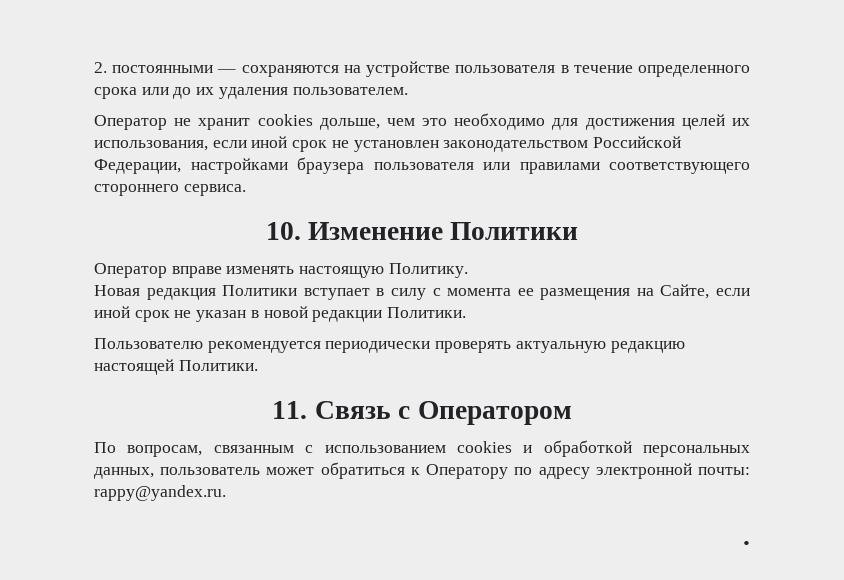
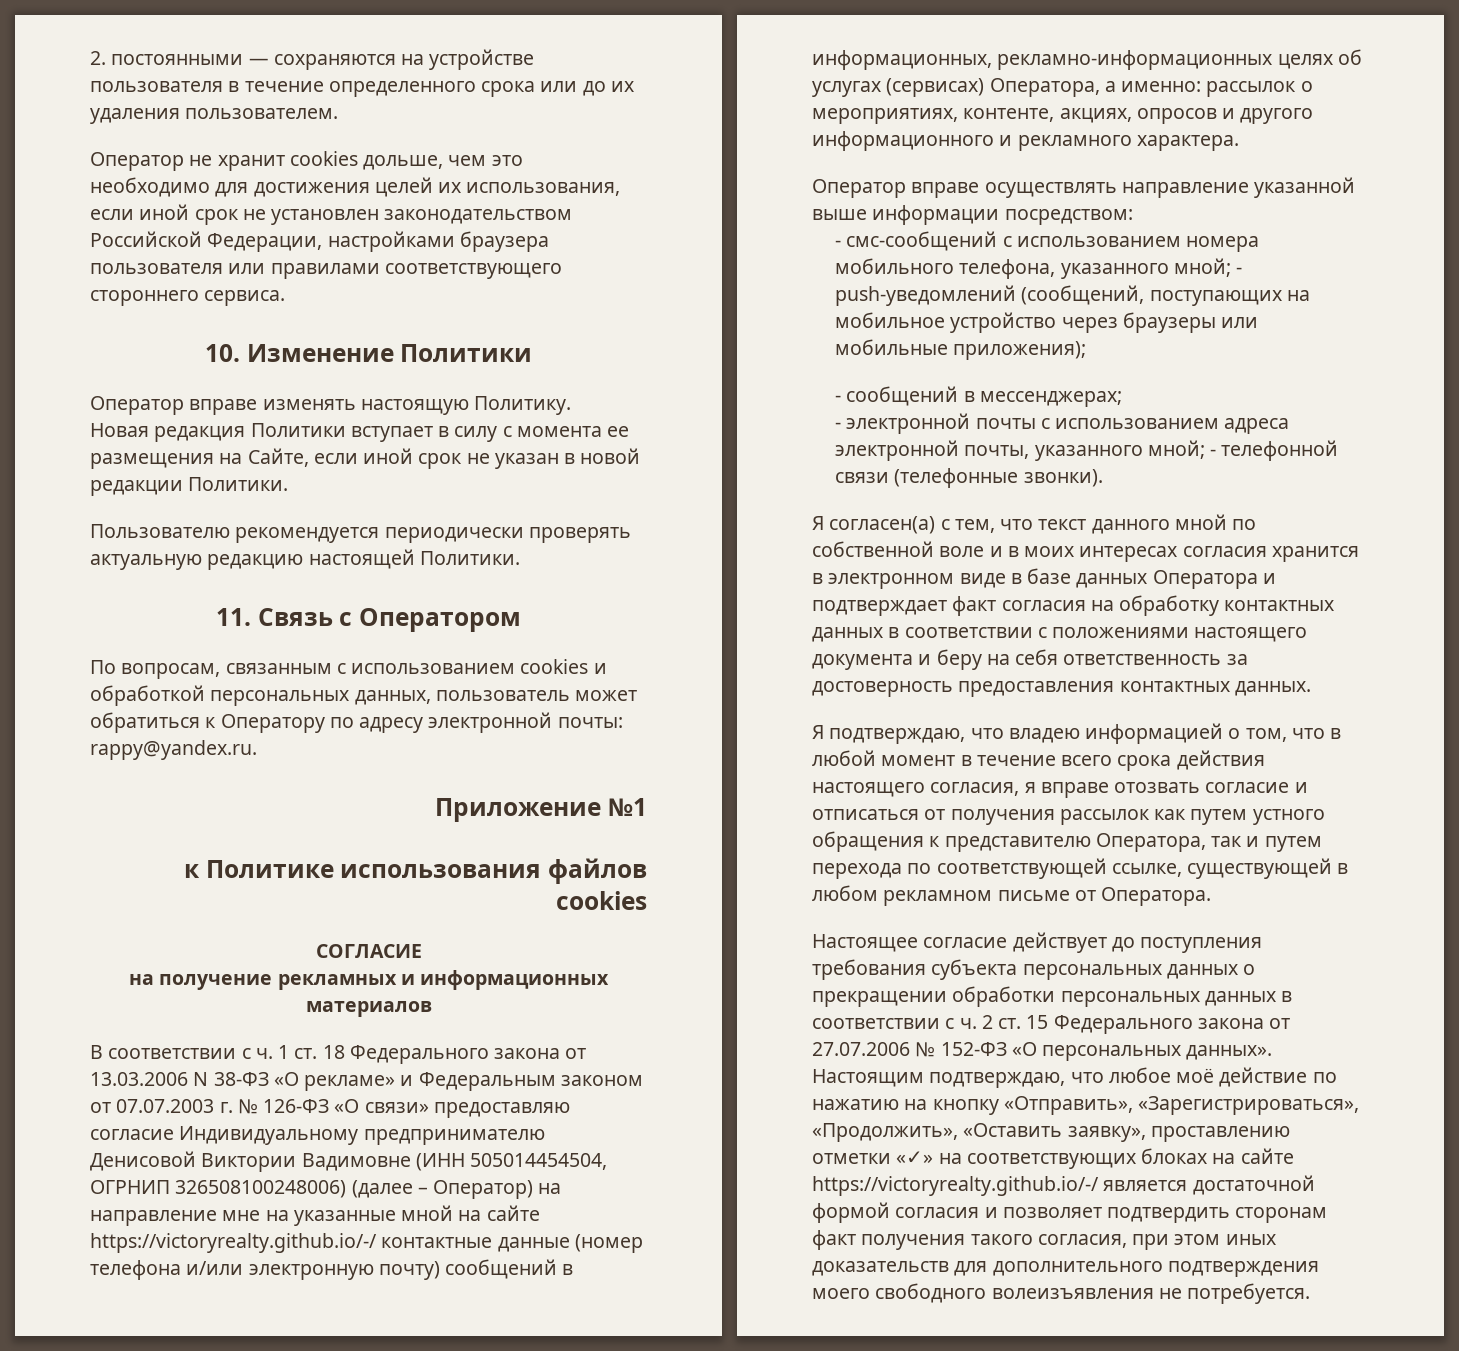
- .
+ Приложение №1
+ к Политике использования файлов cookies
+ СОГЛАСИЕ
+ на получение рекламных и информационных материалов
+ В соответствии с ч. 1 ст. 18 Федерального закона от 13.03.2006 N 38-ФЗ «О рекламе» и Федеральным законом от 07.07.2003 г. № 126-ФЗ «О связи» предоставляю согласие Индивидуальному предпринимателю Денисовой Виктории Вадимовне (ИНН 505014454504, ОГРНИП 326508100248006) (далее – Оператор) на направление мне на указанные мной на сайте https://victoryrealty.github.io/-/ контактные данные (номер телефона и/или электронную почту) сообщений в информационных, рекламно-информационных целях об услугах (сервисах) Оператора, а именно: рассылок о мероприятиях, контенте, акциях, опросов и другого информационного и рекламного характера.
+ Оператор вправе осуществлять направление указанной выше информации посредством:
+ - смс-сообщений с использованием номера мобильного телефона, указанного мной; - push-уведомлений (сообщений, поступающих на мобильное устройство через браузеры или мобильные приложения);
+ - сообщений в мессенджерах;
+ - электронной почты с использованием адреса электронной почты, указанного мной; - телефонной связи (телефонные звонки).
+ Я согласен(а) с тем, что текст данного мной по собственной воле и в моих интересах согласия хранится в электронном виде в базе данных Оператора и подтверждает факт согласия на обработку контактных данных в соответствии с положениями настоящего документа и беру на себя ответственность за достоверность предоставления контактных данных.
+ Я подтверждаю, что владею информацией о том, что в любой момент в течение всего срока действия настоящего согласия, я вправе отозвать согласие и отписаться от получения рассылок как путем устного обращения к представителю Оператора, так и путем перехода по соответствующей ссылке, существующей в любом рекламном письме от Оператора.
+ Настоящее согласие действует до поступления требования субъекта персональных данных о прекращении обработки персональных данных в соответствии с ч. 2 ст. 15 Федерального закона от 27.07.2006 № 152-ФЗ «О персональных данных». Настоящим подтверждаю, что любое моё действие по нажатию на кнопку «Отправить», «Зарегистрироваться», «Продолжить», «Оставить заявку», проставлению отметки «✓» на соответствующих блоках на сайте https://victoryrealty.github.io/-/ является достаточной формой согласия и позволяет подтвердить сторонам факт получения такого согласия, при этом иных доказательств для дополнительного подтверждения моего свободного волеизъявления не потребуется.

